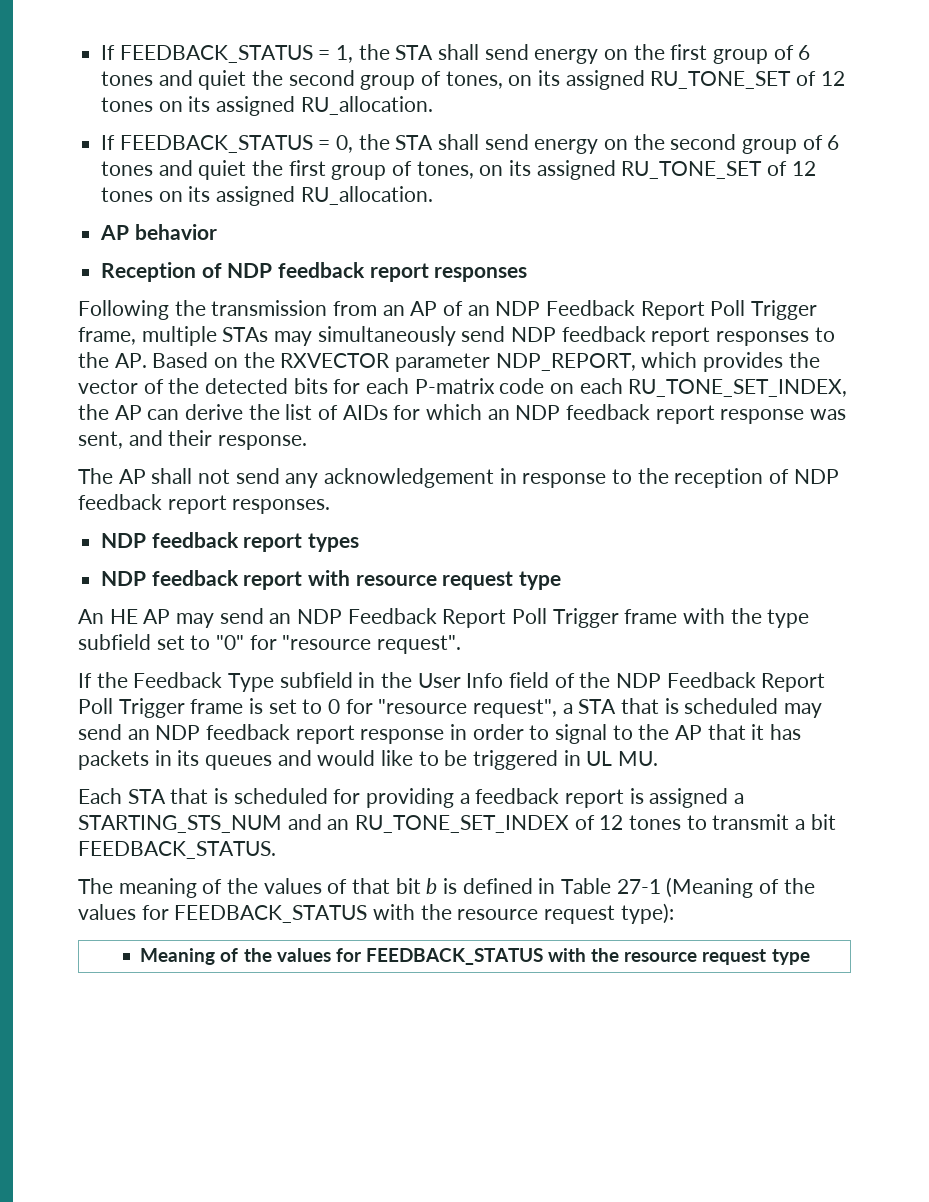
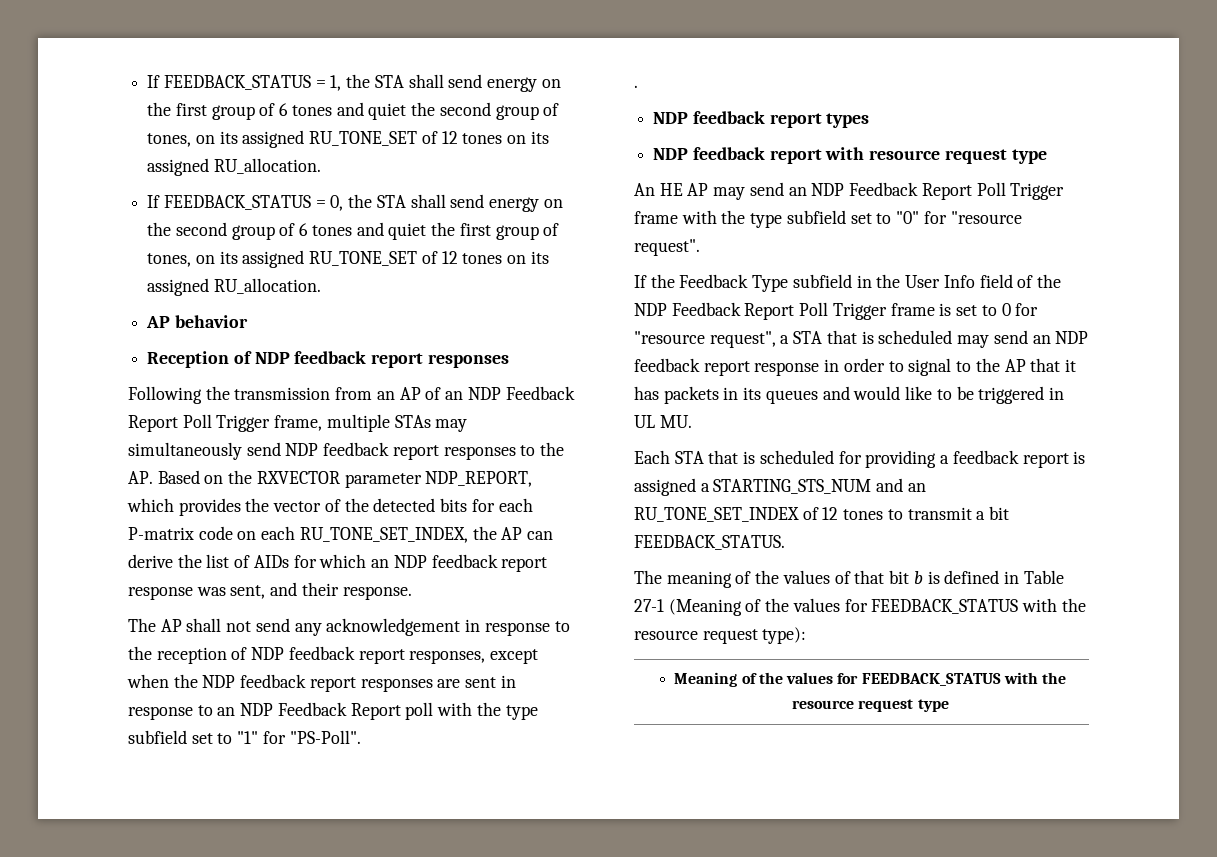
- The AP shall not send any acknowledgement in response to the reception of NDP feedback report responses.
+ The AP shall not send any acknowledgement in response to the reception of NDP feedback report responses, except when the NDP feedback report responses are sent in response to an NDP Feedback Report poll with the type subfield set to "1" for "PS-Poll".
+ .

